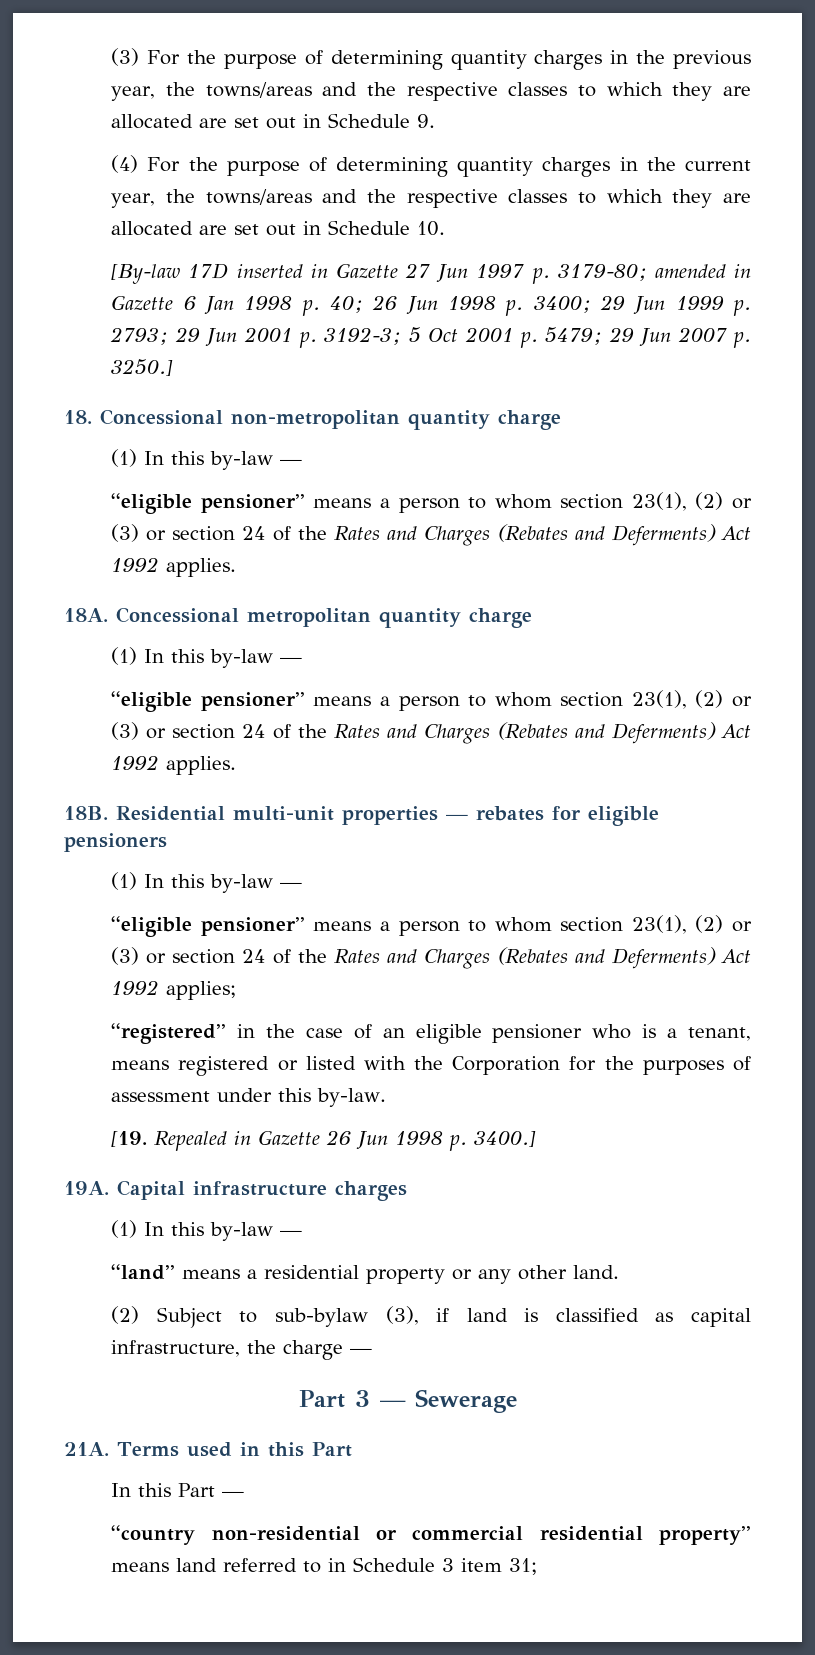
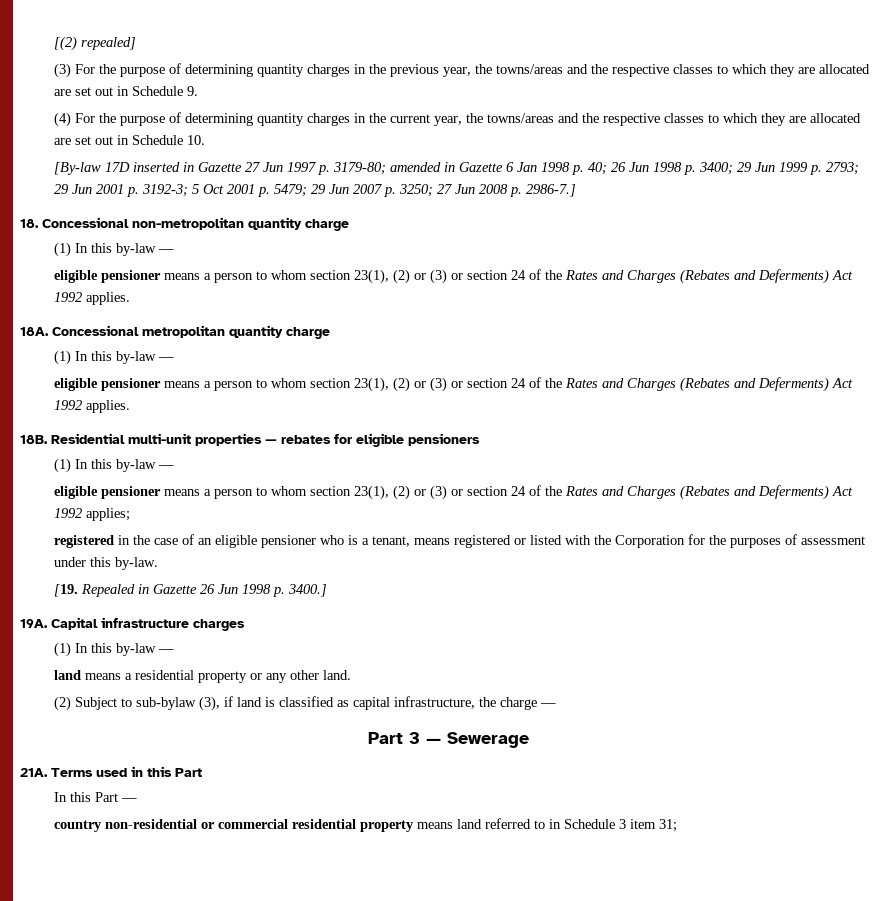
+ [(2) repealed]
- [By-law 17D inserted in Gazette 27 Jun 1997 p. 3179-80; amended in Gazette 6 Jan 1998 p. 40; 26 Jun 1998 p. 3400; 29 Jun 1999 p. 2793; 29 Jun 2001 p. 3192-3; 5 Oct 2001 p. 5479; 29 Jun 2007 p. 3250.]
+ [By-law 17D inserted in Gazette 27 Jun 1997 p. 3179-80; amended in Gazette 6 Jan 1998 p. 40; 26 Jun 1998 p. 3400; 29 Jun 1999 p. 2793; 29 Jun 2001 p. 3192-3; 5 Oct 2001 p. 5479; 29 Jun 2007 p. 3250; 27 Jun 2008 p. 2986-7.]
  18. Concessional non-metropolitan quantity charge
  (1) In this by-law —
- “eligible pensioner” means a person to whom section 23(1), (2) or (3) or section 24 of the Rates and Charges (Rebates and Deferments) Act 1992 applies.
+ eligible pensioner means a person to whom section 23(1), (2) or (3) or section 24 of the Rates and Charges (Rebates and Deferments) Act 1992 applies.
  Concessional metropolitan quantity charge
  (1) In this by-law —
- “eligible pensioner” means a person to whom section 23(1), (2) or (3) or section 24 of the Rates and Charges (Rebates and Deferments) Act 1992 applies.
+ eligible pensioner means a person to whom section 23(1), (2) or (3) or section 24 of the Rates and Charges (Rebates and Deferments) Act 1992 applies.
- “eligible pensioner” means a person to whom section 23(1), (2) or (3) or section 24 of the Rates and Charges (Rebates and Deferments) Act 1992 applies;
+ eligible pensioner means a person to whom section 23(1), (2) or (3) or section 24 of the Rates and Charges (Rebates and Deferments) Act 1992 applies;
- “registered” in the case of an eligible pensioner who is a tenant, means registered or listed with the Corporation for the purposes of assessment under this by-law.
+ registered in the case of an eligible pensioner who is a tenant, means registered or listed with the Corporation for the purposes of assessment under this by-law.
- “land” means a residential property or any other land.
+ land means a residential property or any other land.
- “country non-residential or commercial residential property” means land referred to in Schedule 3 item 31;
+ country non-residential or commercial residential property means land referred to in Schedule 3 item 31;

